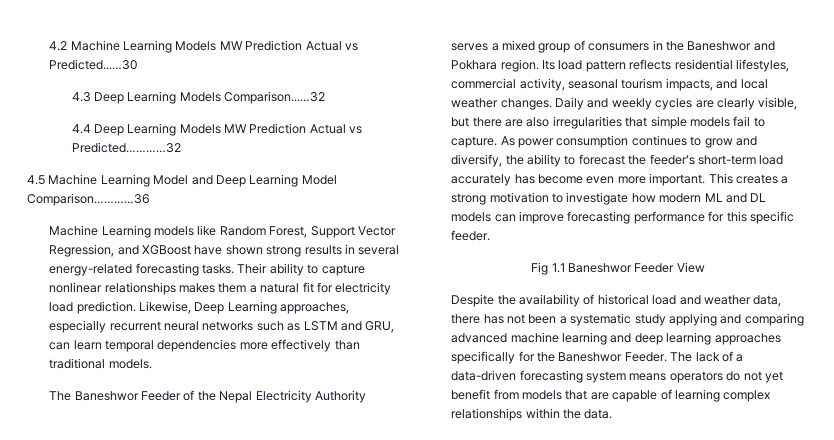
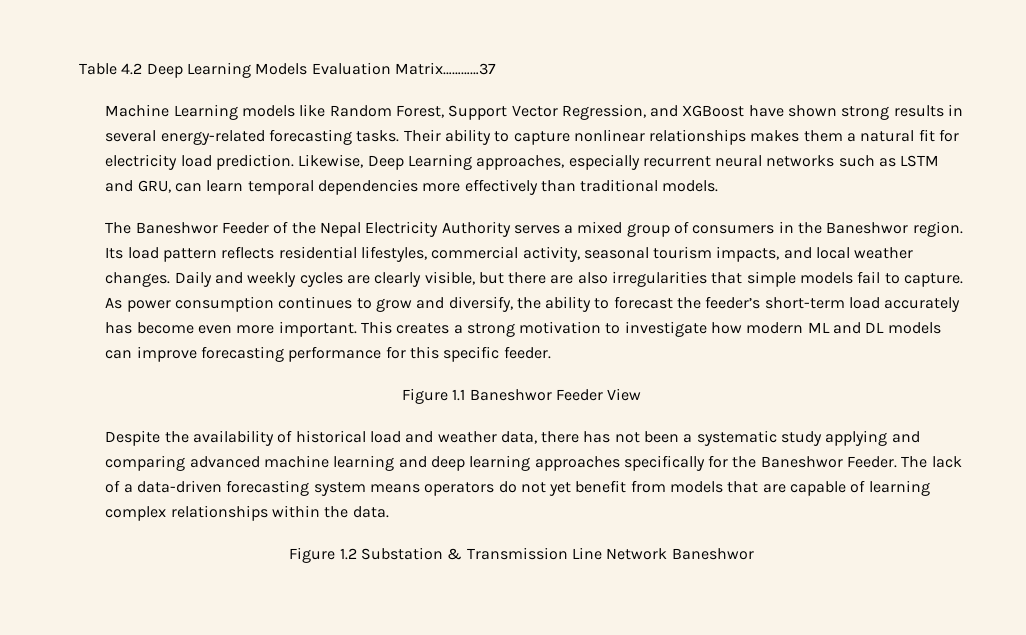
- 4.2 Machine Learning Models MW Prediction Actual vs Predicted...…30
- 4.3 Deep Learning Models Comparison...…32
- 4.4 Deep Learning Models MW Prediction Actual vs Predicted…………32
- 4.5 Machine Learning Model and Deep Learning Model Comparison…………36
+ Table 4.2 Deep Learning Models Evaluation Matrix…………37
- The Baneshwor Feeder of the Nepal Electricity Authority serves a mixed group of consumers in the Baneshwor and Pokhara region.
+ The Baneshwor Feeder of the Nepal Electricity Authority serves a mixed group of consumers in the Baneshwor region.
- Fig 1.1 Baneshwor Feeder View
+ Figure 1.1 Baneshwor Feeder View
+ Figure 1.2 Substation & Transmission Line Network Baneshwor

